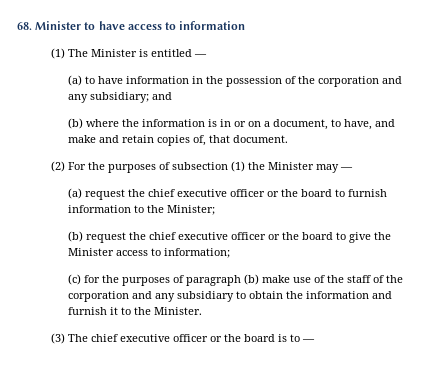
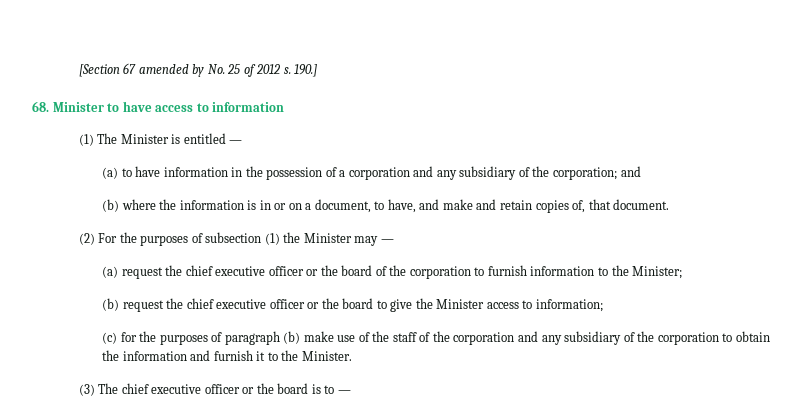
+ [Section 67 amended by No. 25 of 2012 s. 190.]
- (a) to have information in the possession of the corporation and any subsidiary; and
+ (a) to have information in the possession of a corporation and any subsidiary of the corporation; and
- (a) request the chief executive officer or the board to furnish information to the Minister;
+ (a) request the chief executive officer or the board of the corporation to furnish information to the Minister;
- (c) for the purposes of paragraph (b) make use of the staff of the corporation and any subsidiary to obtain the information and furnish it to the Minister.
+ (c) for the purposes of paragraph (b) make use of the staff of the corporation and any subsidiary of the corporation to obtain the information and furnish it to the Minister.

